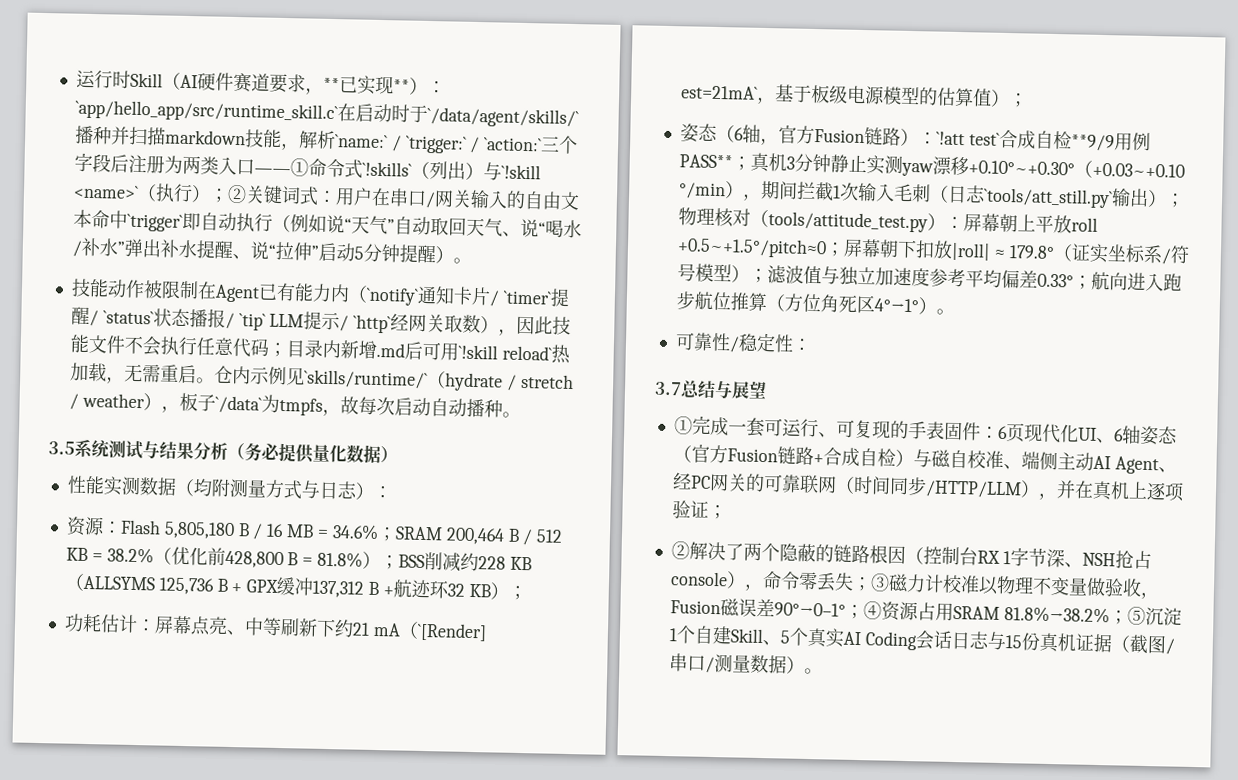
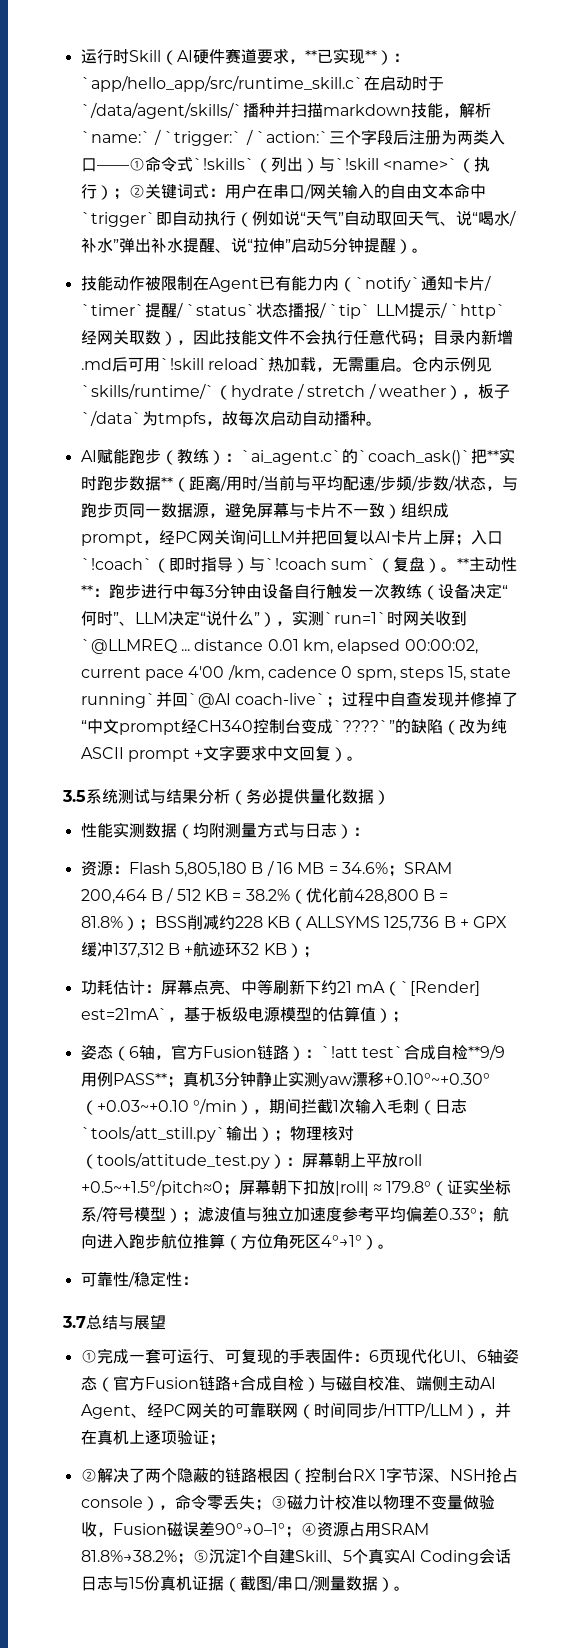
+ AI赋能跑步（教练）：`ai_agent.c`的`coach_ask()`把**实时跑步数据**（距离/用时/当前与平均配速/步频/步数/状态，与跑步页同一数据源，避免屏幕与卡片不一致）组织成prompt，经PC网关询问LLM并把回复以AI卡片上屏；入口`!coach`（即时指导）与`!coach sum`（复盘）。**主动性**：跑步进行中每3分钟由设备自行触发一次教练（设备决定“何时”、LLM决定“说什么”），实测`run=1`时网关收到`@LLMREQ ... distance 0.01 km, elapsed 00:00:02, current pace 4'00 /km, cadence 0 spm, steps 15, state running`并回`@AI coach-live`；过程中自查发现并修掉了“中文prompt经CH340控制台变成`????`”的缺陷（改为纯ASCII prompt +文字要求中文回复）。

